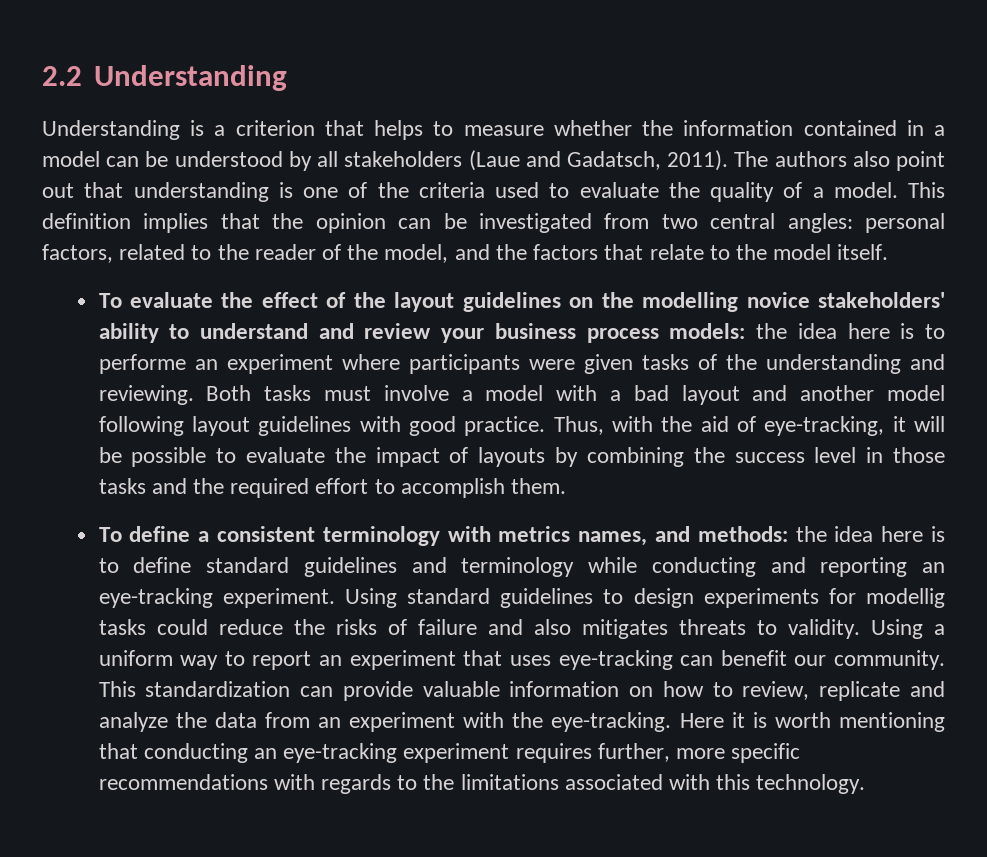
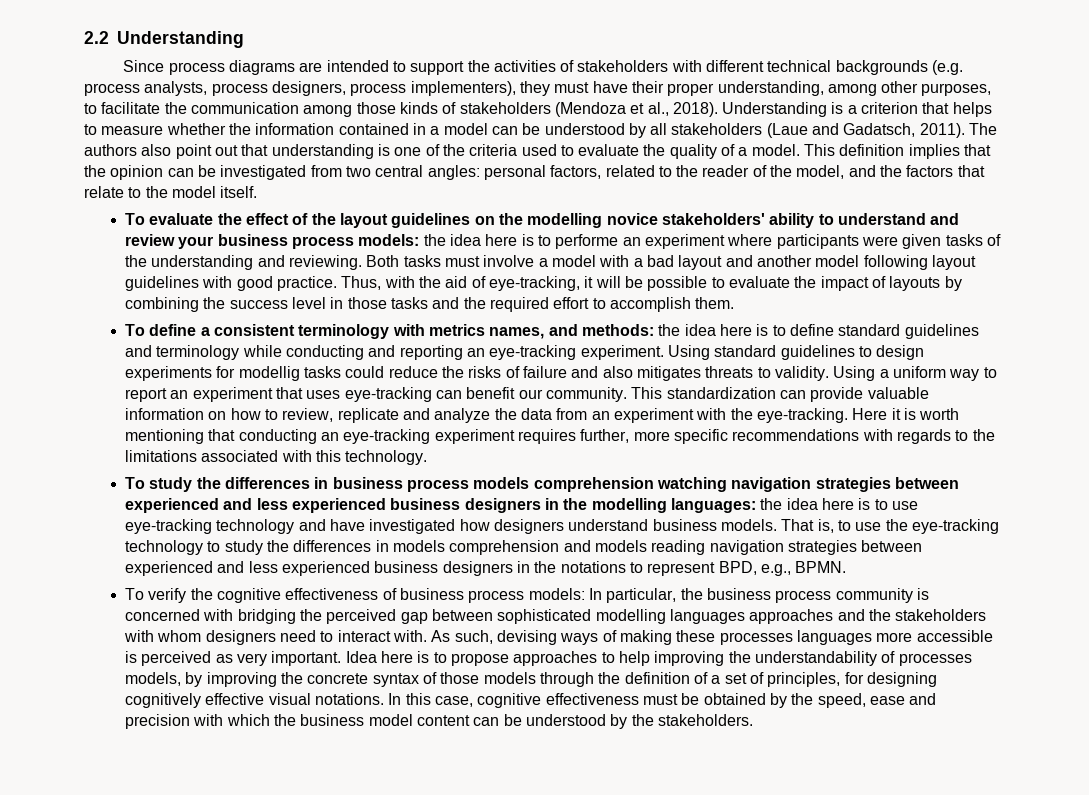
+ Since process diagrams are intended to support the activities of stakeholders with different technical backgrounds (e.g. process analysts, process designers, process implementers), they must have their proper understanding, among other purposes, to facilitate the communication among those kinds of stakeholders (Mendoza et al., 2018).
+ To study the differences in business process models comprehension watching navigation strategies between experienced and less experienced business designers in the modelling languages: the idea here is to use eye-tracking technology and have investigated how designers understand business models. That is, to use the eye-tracking technology to study the differences in models comprehension and models reading navigation strategies between experienced and less experienced business designers in the notations to represent BPD, e.g., BPMN.
+ To verify the cognitive effectiveness of business process models: In particular, the business process community is concerned with bridging the perceived gap between sophisticated modelling languages approaches and the stakeholders with whom designers need to interact with. As such, devising ways of making these processes languages more accessible is perceived as very important. Idea here is to propose approaches to help improving the understandability of processes models, by improving the concrete syntax of those models through the definition of a set of principles, for designing cognitively effective visual notations. In this case, cognitive effectiveness must be obtained by the speed, ease and precision with which the business model content can be understood by the stakeholders.

